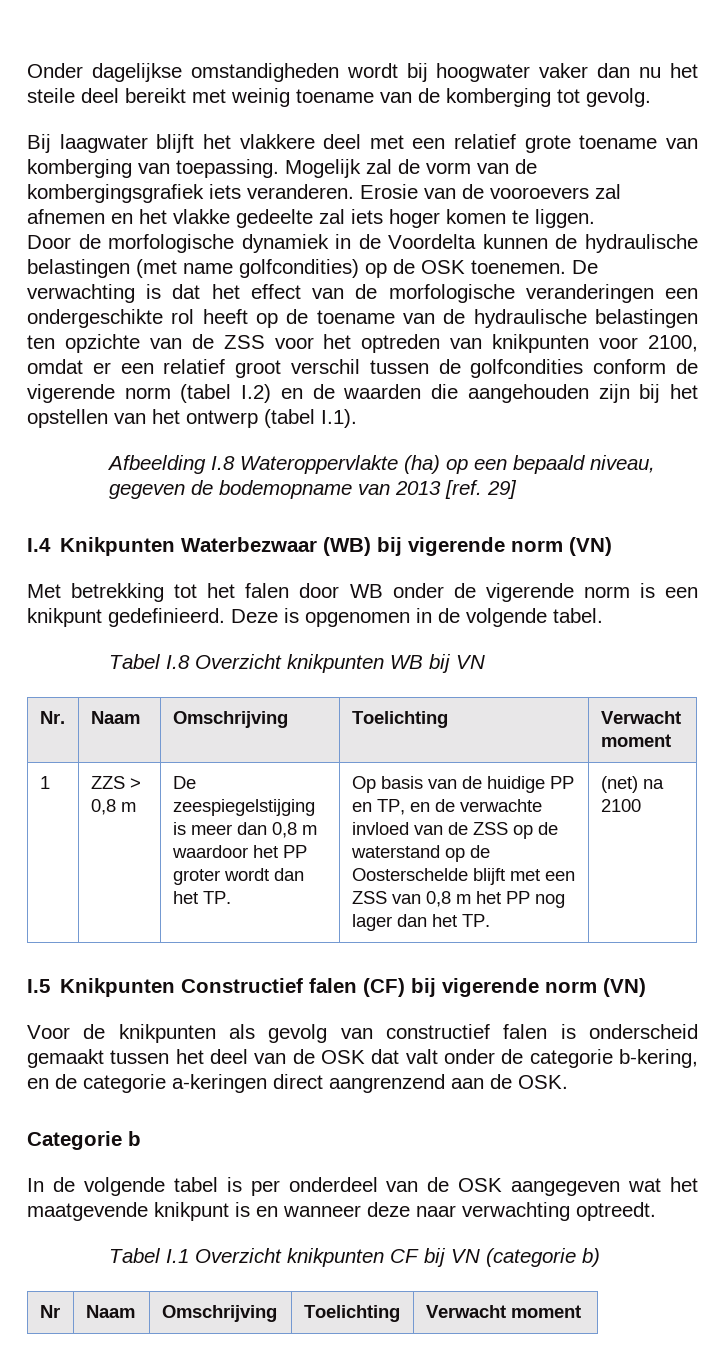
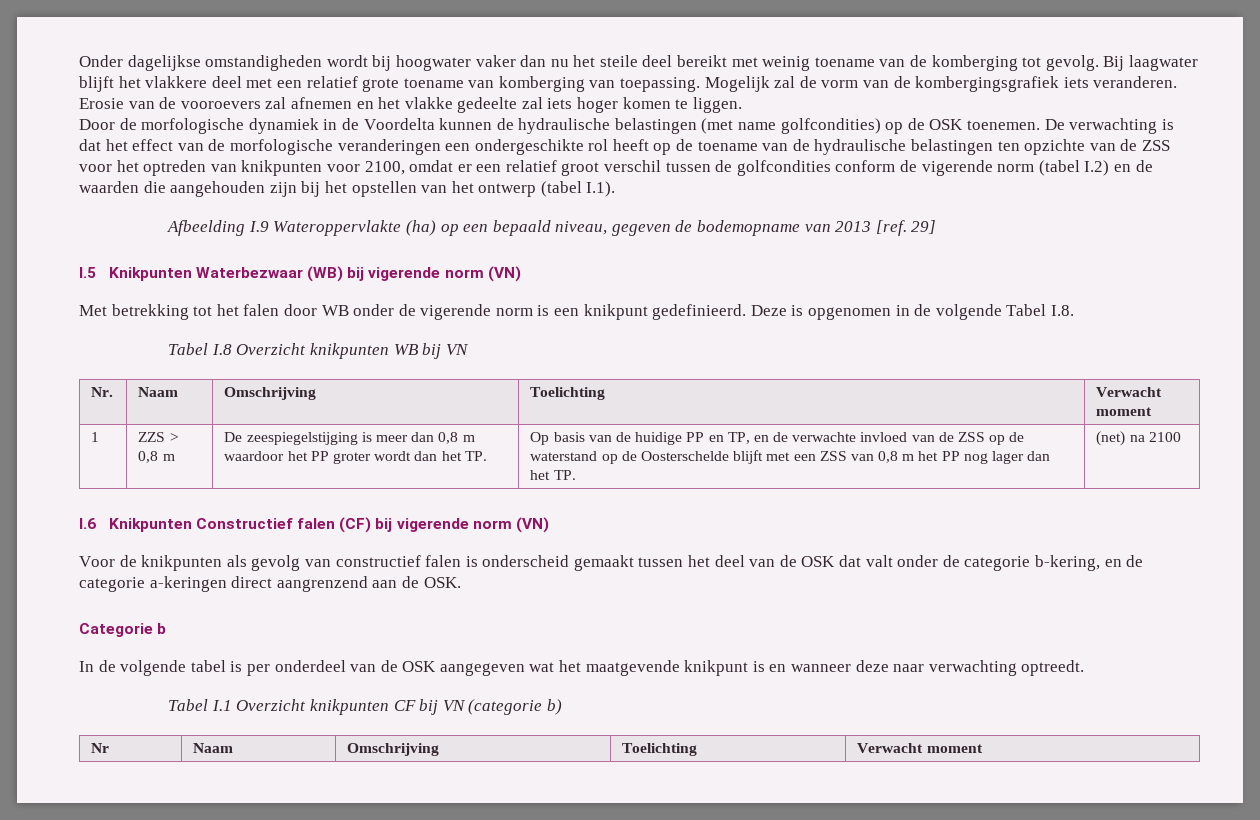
- Onder dagelijkse omstandigheden wordt bij hoogwater vaker dan nu het steile deel bereikt met weinig toename van de komberging tot gevolg.
- Bij laagwater blijft het vlakkere deel met een relatief grote toename van komberging van toepassing.
+ Onder dagelijkse omstandigheden wordt bij hoogwater vaker dan nu het steile deel bereikt met weinig toename van de komberging tot gevolg. Bij laagwater blijft het vlakkere deel met een relatief grote toename van komberging van toepassing.
- Afbeelding I.8 Wateroppervlakte (ha) op een bepaald niveau, gegeven de bodemopname van 2013 [ref. 29]
+ Afbeelding I.9 Wateroppervlakte (ha) op een bepaald niveau, gegeven de bodemopname van 2013 [ref. 29]
- I.4 Knikpunten Waterbezwaar (WB) bij vigerende norm (VN)
+ I.5 Knikpunten Waterbezwaar (WB) bij vigerende norm (VN)
- Deze is opgenomen in de volgende tabel.
+ Deze is opgenomen in de volgende Tabel I.8.
- I.5 Knikpunten Constructief falen (CF) bij vigerende norm (VN)
+ I.6 Knikpunten Constructief falen (CF) bij vigerende norm (VN)

